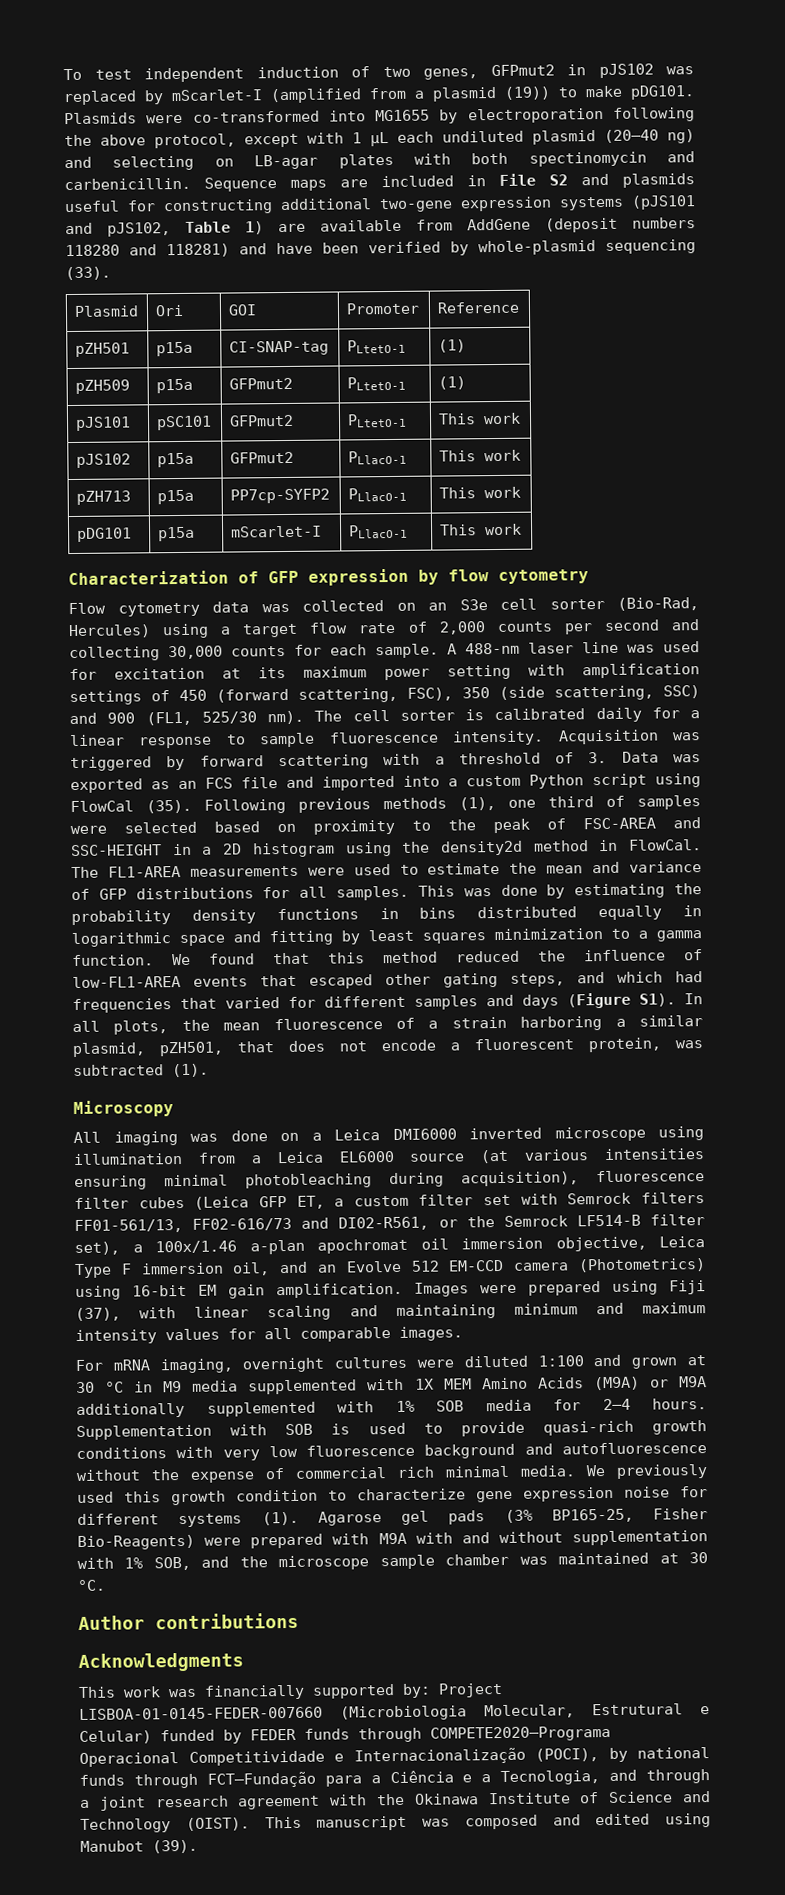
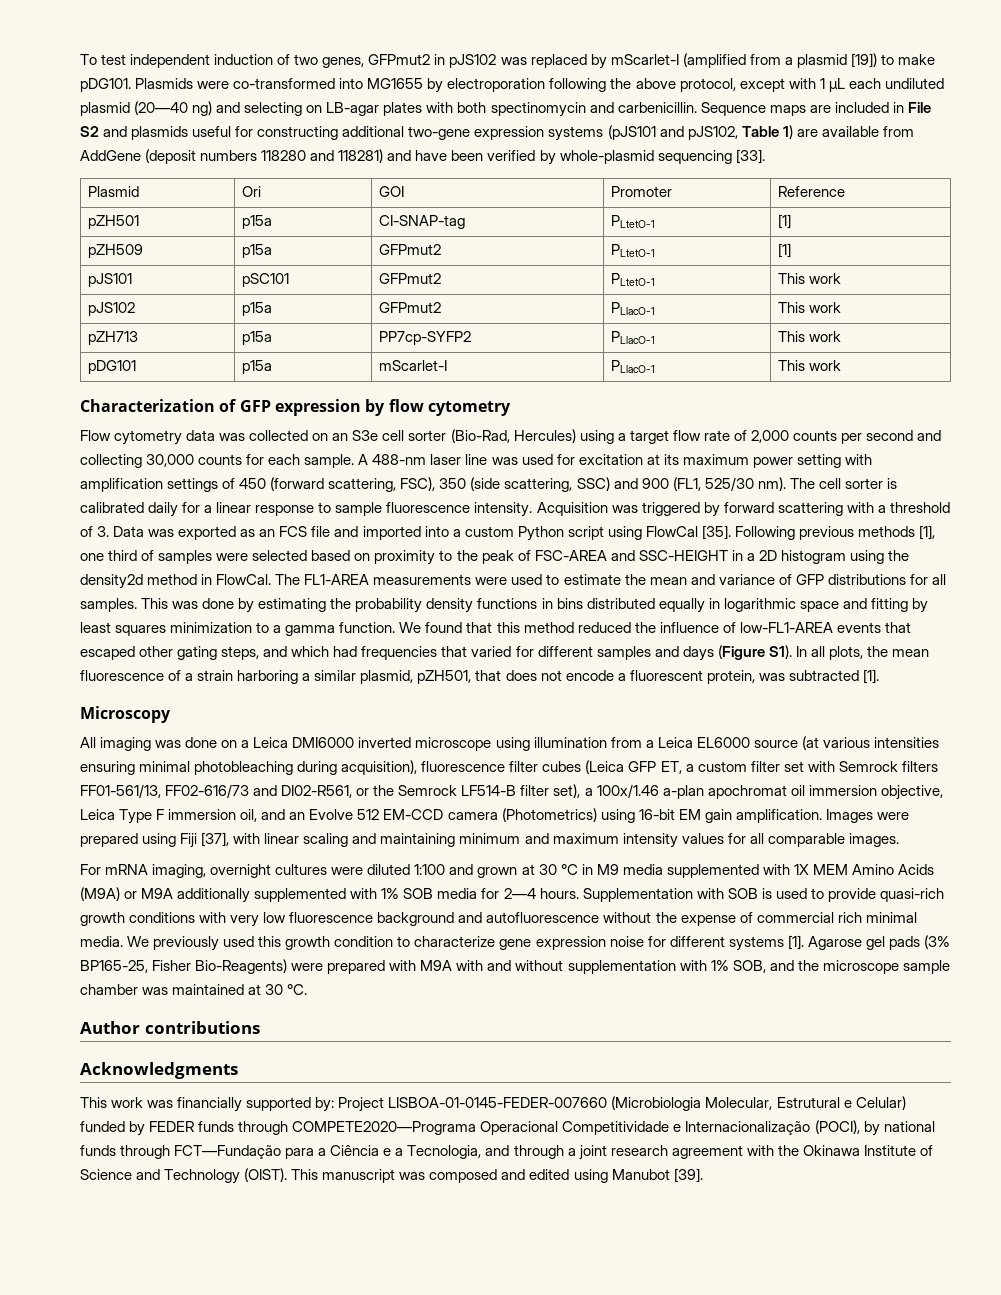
- To test independent induction of two genes, GFPmut2 in pJS102 was replaced by mScarlet-I (amplified from a plasmid (19)) to make pDG101.
+ To test independent induction of two genes, GFPmut2 in pJS102 was replaced by mScarlet-I (amplified from a plasmid [19]) to make pDG101.
- Sequence maps are included in File S2 and plasmids useful for constructing additional two-gene expression systems (pJS101 and pJS102, Table 1) are available from AddGene (deposit numbers 118280 and 118281) and have been verified by whole-plasmid sequencing (33).
+ Sequence maps are included in File S2 and plasmids useful for constructing additional two-gene expression systems (pJS101 and pJS102, Table 1) are available from AddGene (deposit numbers 118280 and 118281) and have been verified by whole-plasmid sequencing [33].
- pZH501 | p15a | CI-SNAP-tag | PLtetO-1 | (1)
+ pZH501 | p15a | CI-SNAP-tag | PLtetO-1 | [1]
- pZH509 | p15a | GFPmut2 | PLtetO-1 | (1)
+ pZH509 | p15a | GFPmut2 | PLtetO-1 | [1]
- Acquisition was triggered by forward scattering with a threshold of 3. Data was exported as an FCS file and imported into a custom Python script using FlowCal (35).
+ Acquisition was triggered by forward scattering with a threshold of 3. Data was exported as an FCS file and imported into a custom Python script using FlowCal [35].
- Following previous methods (1), one third of samples were selected based on proximity to the peak of FSC-AREA and SSC-HEIGHT in a 2D histogram using the density2d method in FlowCal.
+ Following previous methods [1], one third of samples were selected based on proximity to the peak of FSC-AREA and SSC-HEIGHT in a 2D histogram using the density2d method in FlowCal.
- We found that this method reduced the influence of low-FL1-AREA events that escaped other gating steps, and which had frequencies that varied for different samples and days (Figure S1). In all plots, the mean fluorescence of a strain harboring a similar plasmid, pZH501, that does not encode a fluorescent protein, was subtracted (1).
+ We found that this method reduced the influence of low-FL1-AREA events that escaped other gating steps, and which had frequencies that varied for different samples and days (Figure S1). In all plots, the mean fluorescence of a strain harboring a similar plasmid, pZH501, that does not encode a fluorescent protein, was subtracted [1].
- Images were prepared using Fiji (37), with linear scaling and maintaining minimum and maximum intensity values for all comparable images.
+ Images were prepared using Fiji [37], with linear scaling and maintaining minimum and maximum intensity values for all comparable images.
- We previously used this growth condition to characterize gene expression noise for different systems (1).
+ We previously used this growth condition to characterize gene expression noise for different systems [1].
- This manuscript was composed and edited using Manubot (39).
+ This manuscript was composed and edited using Manubot [39].

